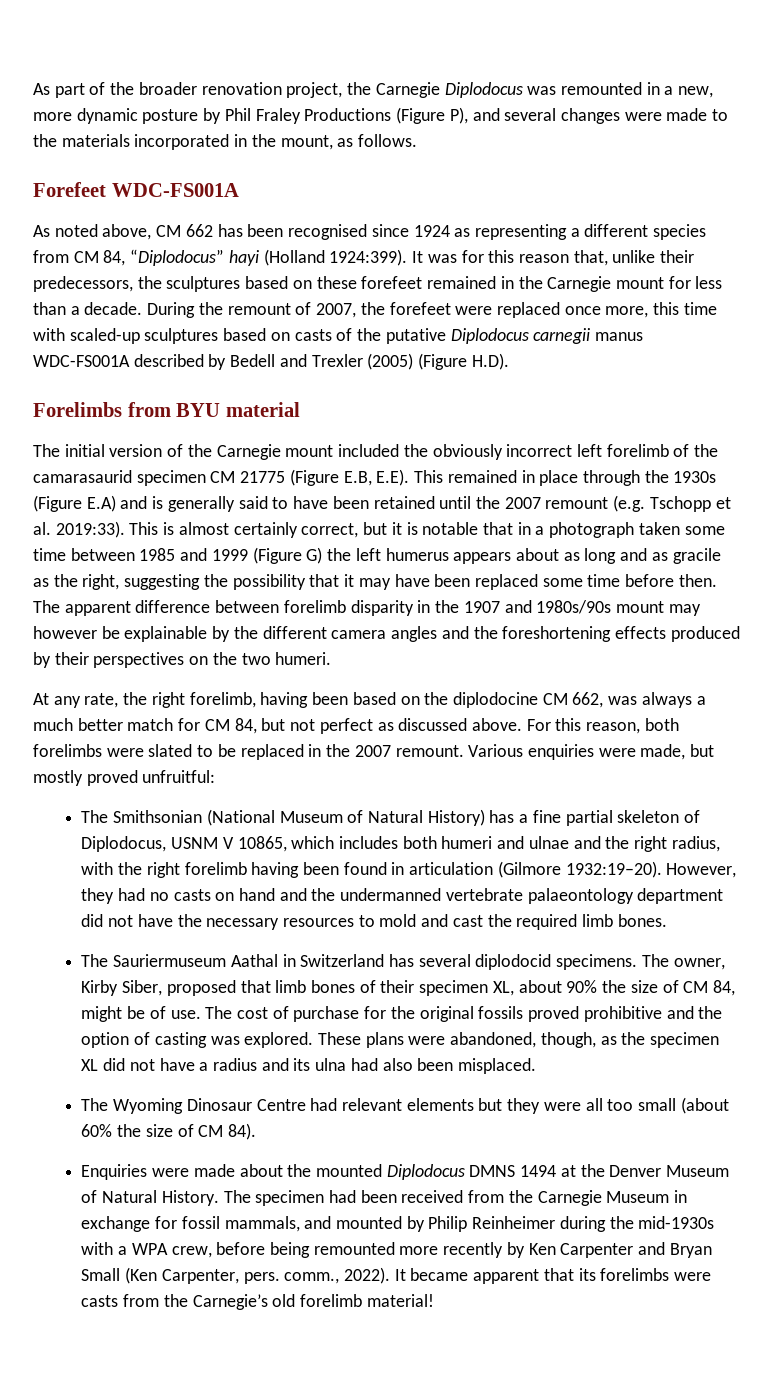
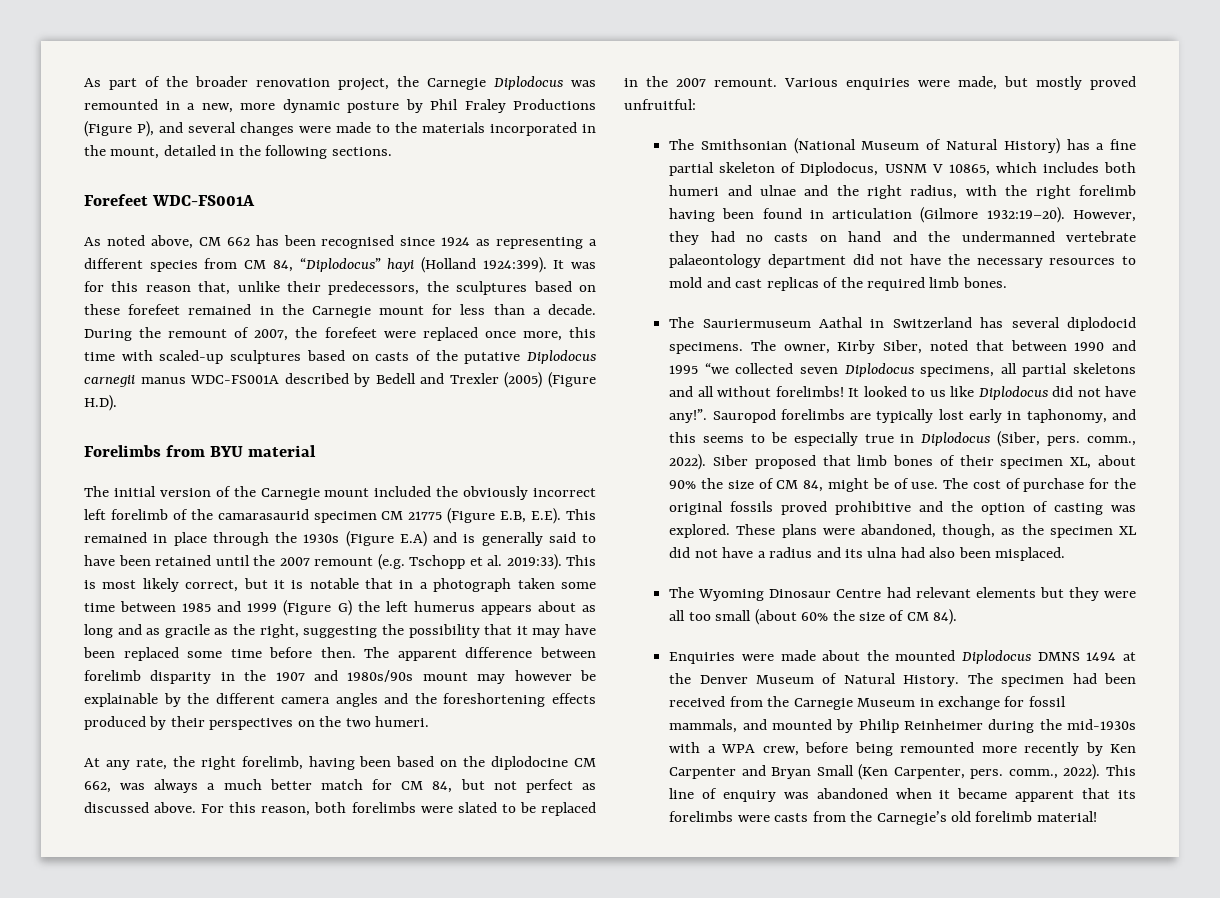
- As part of the broader renovation project, the Carnegie Diplodocus was remounted in a new, more dynamic posture by Phil Fraley Productions (Figure P), and several changes were made to the materials incorporated in the mount, as follows.
+ As part of the broader renovation project, the Carnegie Diplodocus was remounted in a new, more dynamic posture by Phil Fraley Productions (Figure P), and several changes were made to the materials incorporated in the mount, detailed in the following sections.
- This is almost certainly correct, but it is notable that in a photograph taken some time between 1985 and 1999 (Figure G) the left humerus appears about as long and as gracile as the right, suggesting the possibility that it may have been replaced some time before then.
+ This is most likely correct, but it is notable that in a photograph taken some time between 1985 and 1999 (Figure G) the left humerus appears about as long and as gracile as the right, suggesting the possibility that it may have been replaced some time before then.
- However, they had no casts on hand and the undermanned vertebrate palaeontology department did not have the necessary resources to mold and cast the required limb bones.
+ However, they had no casts on hand and the undermanned vertebrate palaeontology department did not have the necessary resources to mold and cast replicas of the required limb bones.
- The owner, Kirby Siber, proposed that limb bones of their specimen XL, about 90% the size of CM 84, might be of use.
+ The owner, Kirby Siber, noted that between 1990 and 1995 “we collected seven Diplodocus specimens, all partial skeletons and all without forelimbs! It looked to us like Diplodocus did not have any!”. Sauropod forelimbs are typically lost early in taphonomy, and this seems to be especially true in Diplodocus (Siber, pers. comm., 2022). Siber proposed that limb bones of their specimen XL, about 90% the size of CM 84, might be of use.
- It became apparent that its forelimbs were casts from the Carnegie’s old forelimb material!
+ This line of enquiry was abandoned when it became apparent that its forelimbs were casts from the Carnegie’s old forelimb material!

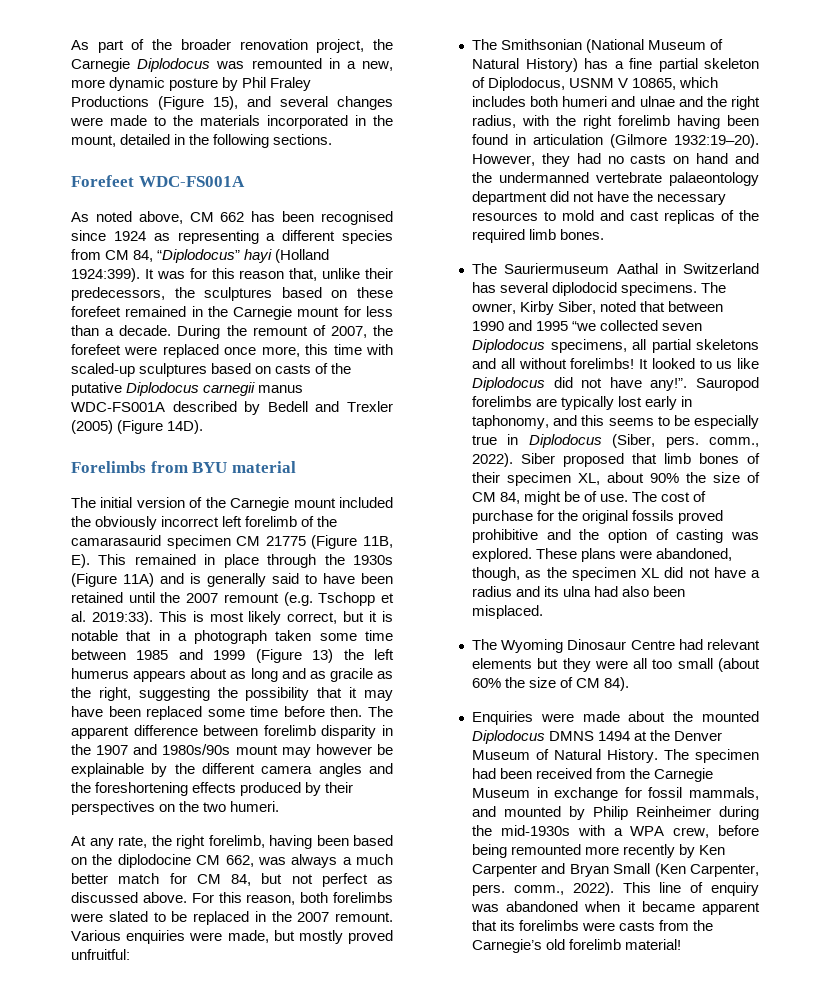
- As part of the broader renovation project, the Carnegie Diplodocus was remounted in a new, more dynamic posture by Phil Fraley Productions (Figure P), and several changes were made to the materials incorporated in the mount, detailed in the following sections.
+ As part of the broader renovation project, the Carnegie Diplodocus was remounted in a new, more dynamic posture by Phil Fraley Productions (Figure 15), and several changes were made to the materials incorporated in the mount, detailed in the following sections.
- During the remount of 2007, the forefeet were replaced once more, this time with scaled-up sculptures based on casts of the putative Diplodocus carnegii manus WDC-FS001A described by Bedell and Trexler (2005) (Figure H.D).
+ During the remount of 2007, the forefeet were replaced once more, this time with scaled-up sculptures based on casts of the putative Diplodocus carnegii manus WDC-FS001A described by Bedell and Trexler (2005) (Figure 14D).
- The initial version of the Carnegie mount included the obviously incorrect left forelimb of the camarasaurid specimen CM 21775 (Figure E.B, E.E). This remained in place through the 1930s (Figure E.A) and is generally said to have been retained until the 2007 remount (e.g. Tschopp et al. 2019:33).
+ The initial version of the Carnegie mount included the obviously incorrect left forelimb of the camarasaurid specimen CM 21775 (Figure 11B, E). This remained in place through the 1930s (Figure 11A) and is generally said to have been retained until the 2007 remount (e.g. Tschopp et al. 2019:33).
- This is most likely correct, but it is notable that in a photograph taken some time between 1985 and 1999 (Figure G) the left humerus appears about as long and as gracile as the right, suggesting the possibility that it may have been replaced some time before then.
+ This is most likely correct, but it is notable that in a photograph taken some time between 1985 and 1999 (Figure 13) the left humerus appears about as long and as gracile as the right, suggesting the possibility that it may have been replaced some time before then.

